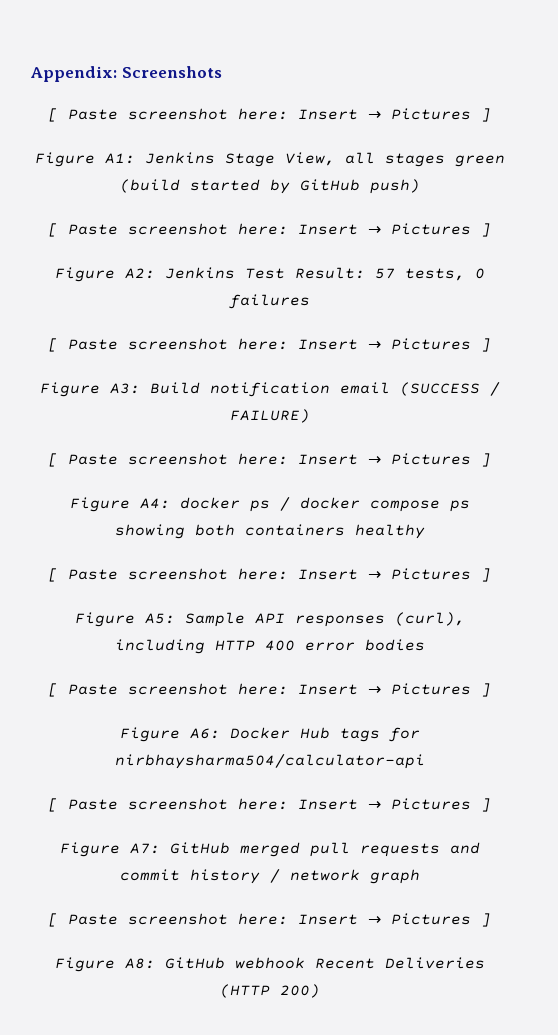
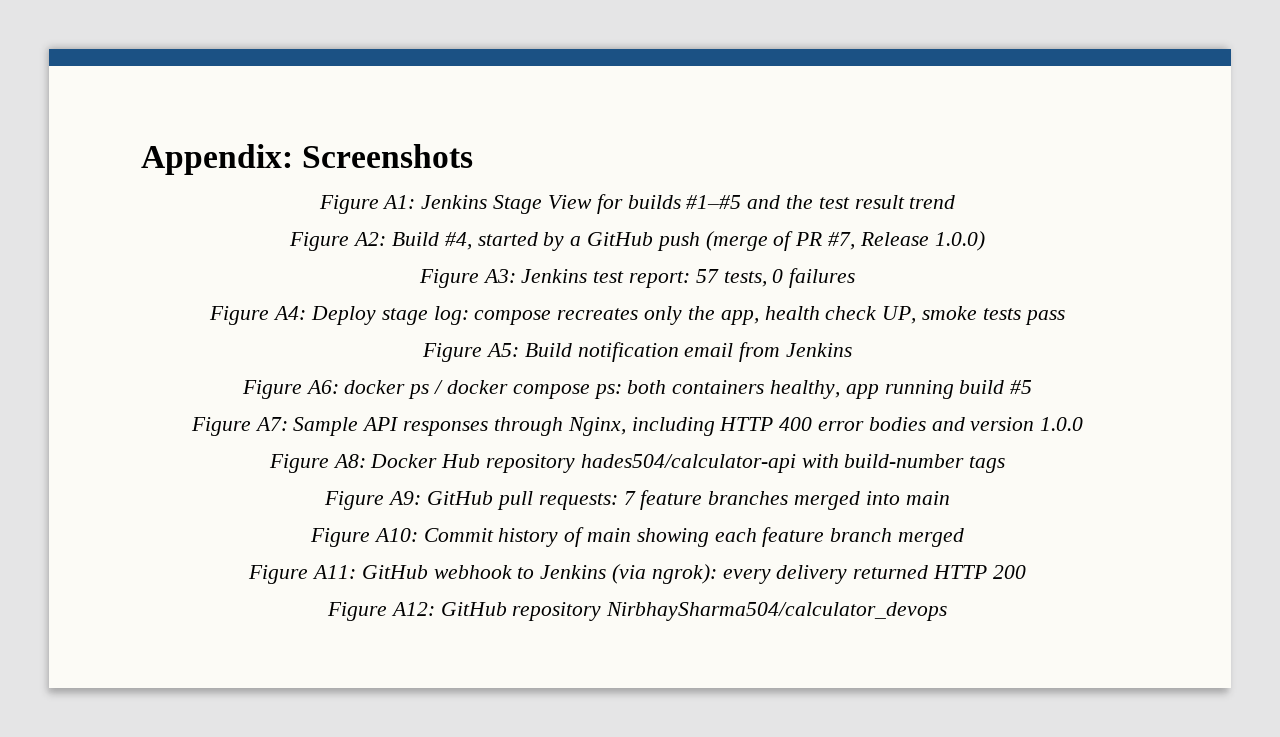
  Appendix: Screenshots
- [ Paste screenshot here: Insert → Pictures ]
- Figure A1: Jenkins Stage View, all stages green (build started by GitHub push)
- [ Paste screenshot here: Insert → Pictures ]
- Figure A2: Jenkins Test Result: 57 tests, 0 failures
- [ Paste screenshot here: Insert → Pictures ]
- Figure A3: Build notification email (SUCCESS / FAILURE)
- [ Paste screenshot here: Insert → Pictures ]
- Figure A4: docker ps / docker compose ps showing both containers healthy
- [ Paste screenshot here: Insert → Pictures ]
- Figure A5: Sample API responses (curl), including HTTP 400 error bodies
- [ Paste screenshot here: Insert → Pictures ]
- Figure A6: Docker Hub tags for nirbhaysharma504/calculator-api
- [ Paste screenshot here: Insert → Pictures ]
- Figure A7: GitHub merged pull requests and commit history / network graph
- [ Paste screenshot here: Insert → Pictures ]
- Figure A8: GitHub webhook Recent Deliveries (HTTP 200)
+ Figure A1: Jenkins Stage View for builds #1–#5 and the test result trend
+ Figure A2: Build #4, started by a GitHub push (merge of PR #7, Release 1.0.0)
+ Figure A3: Jenkins test report: 57 tests, 0 failures
+ Figure A4: Deploy stage log: compose recreates only the app, health check UP, smoke tests pass
+ Figure A5: Build notification email from Jenkins
+ Figure A6: docker ps / docker compose ps: both containers healthy, app running build #5
+ Figure A7: Sample API responses through Nginx, including HTTP 400 error bodies and version 1.0.0
+ Figure A8: Docker Hub repository hades504/calculator-api with build-number tags
+ Figure A9: GitHub pull requests: 7 feature branches merged into main
+ Figure A10: Commit history of main showing each feature branch merged
+ Figure A11: GitHub webhook to Jenkins (via ngrok): every delivery returned HTTP 200
+ Figure A12: GitHub repository NirbhaySharma504/calculator_devops

